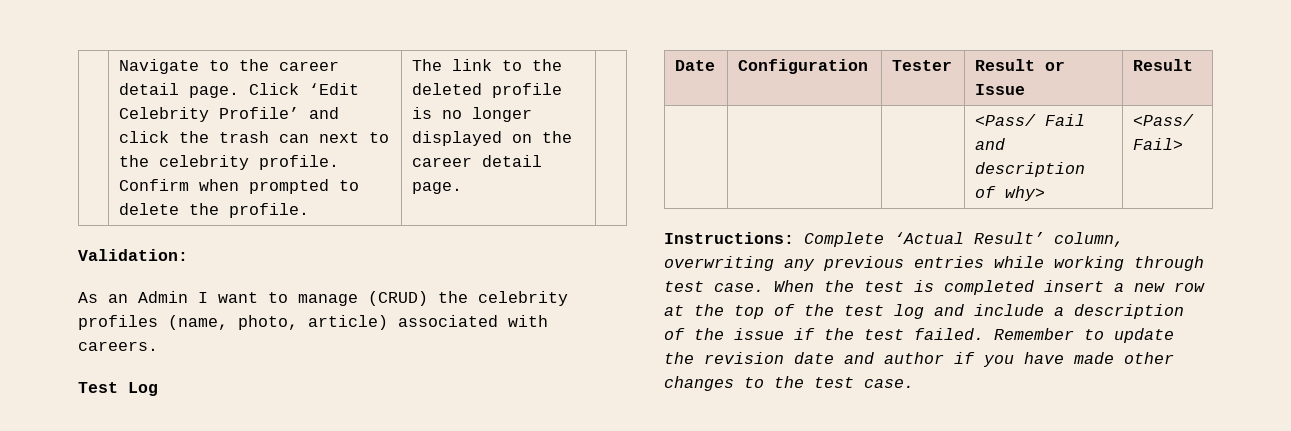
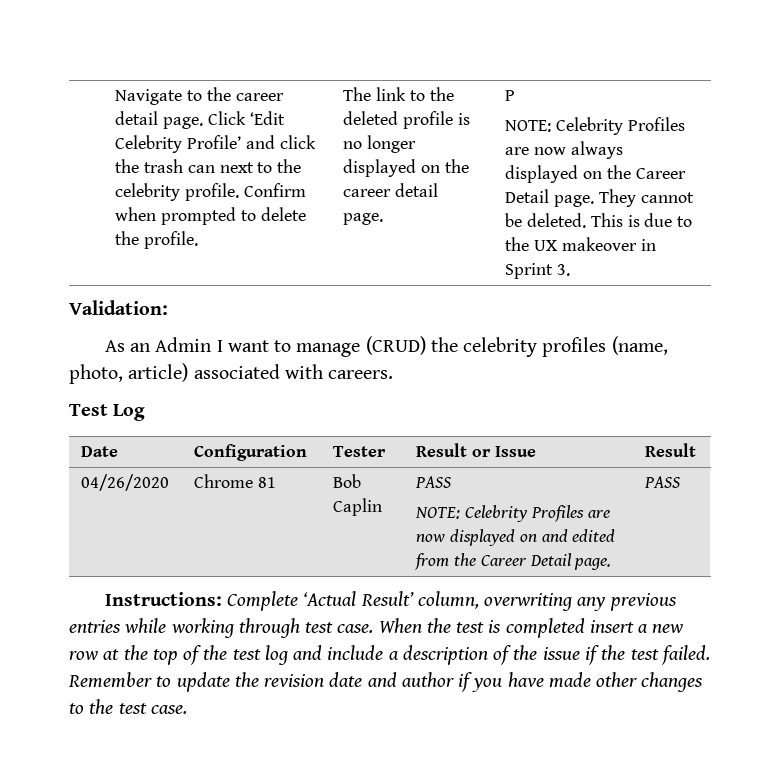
+ P
+ NOTE: Celebrity Profiles are now always displayed on the Career Detail page. They cannot be deleted. This is due to the UX makeover in Sprint 3.
- | | | <Pass/ Fail and description of why> | <Pass/ Fail>
+ 04/26/2020 | Chrome 81 | Bob Caplin | PASS
+ NOTE: Celebrity Profiles are now displayed on and edited from the Career Detail page. | PASS

